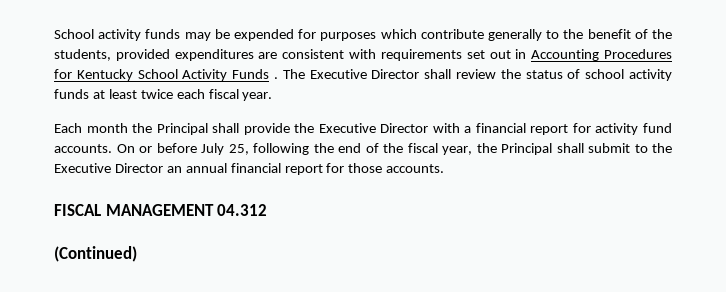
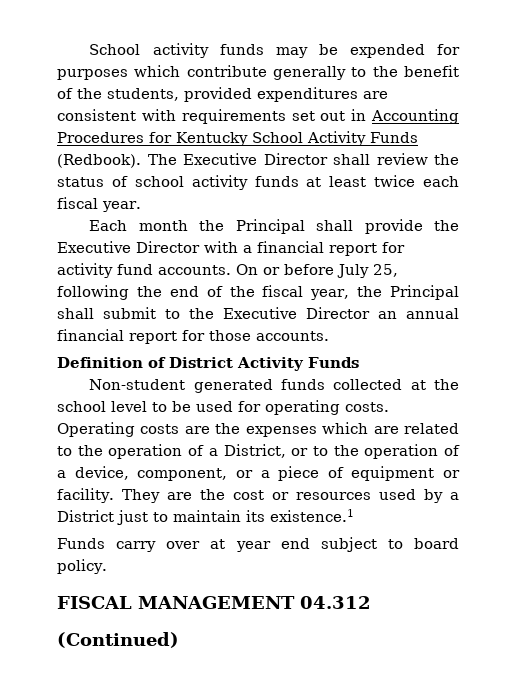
- School activity funds may be expended for purposes which contribute generally to the benefit of the students, provided expenditures are consistent with requirements set out in Accounting Procedures for Kentucky School Activity Funds .
+ School activity funds may be expended for purposes which contribute generally to the benefit of the students, provided expenditures are consistent with requirements set out in Accounting Procedures for Kentucky School Activity Funds (Redbook).
+ Definition of District Activity Funds
+ Non-student generated funds collected at the school level to be used for operating costs. Operating costs are the expenses which are related to the operation of a District, or to the operation of a device, component, or a piece of equipment or facility. They are the cost or resources used by a District just to maintain its existence.1
+ Funds carry over at year end subject to board policy.

